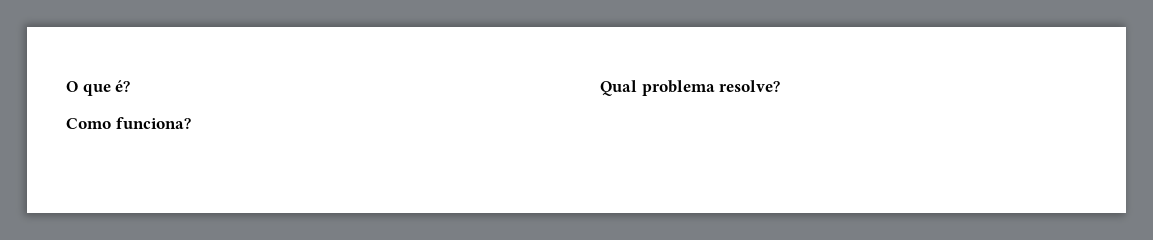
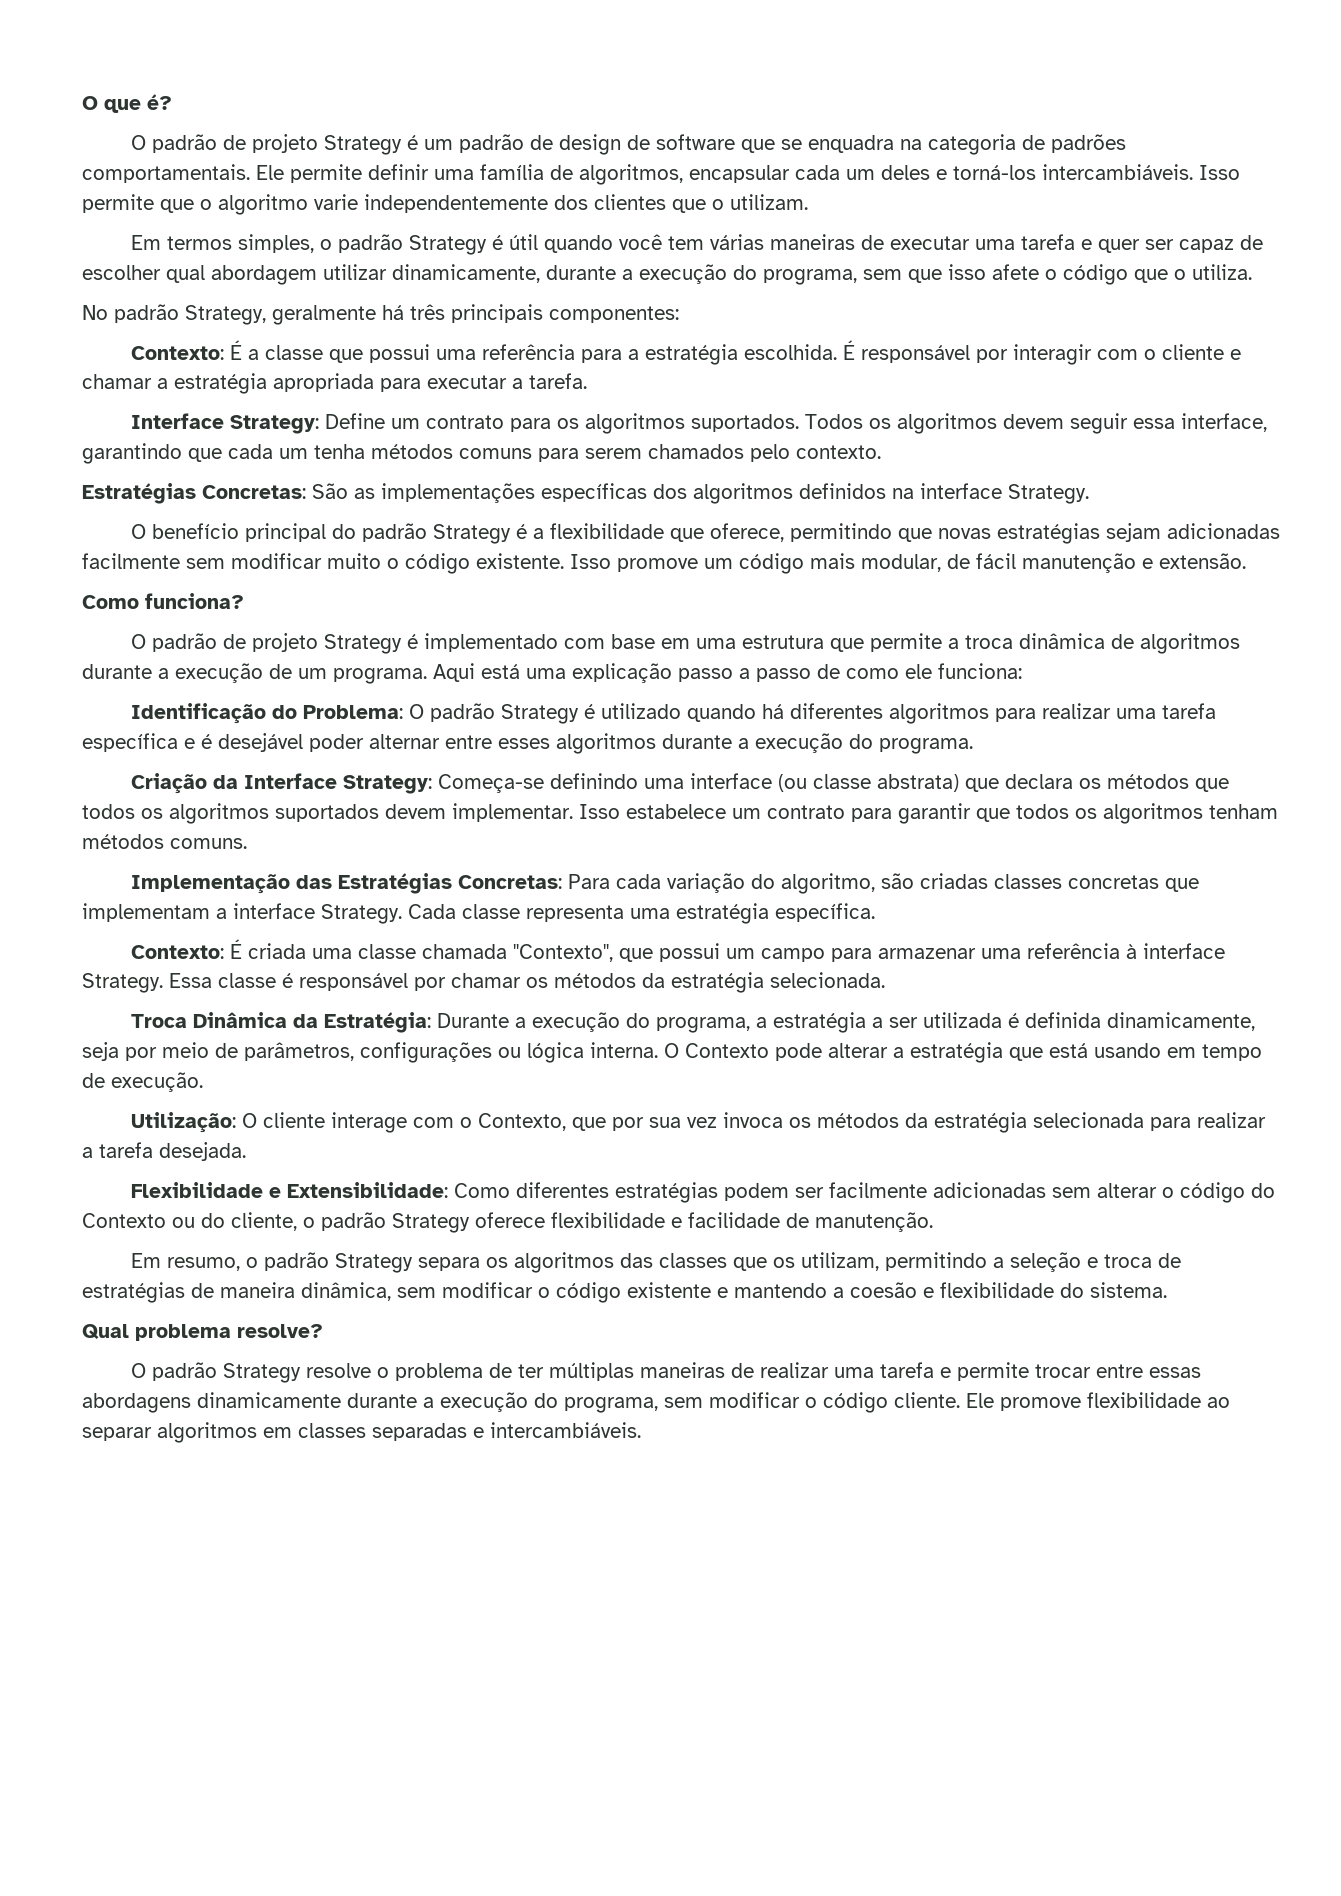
+ O padrão de projeto Strategy é um padrão de design de software que se enquadra na categoria de padrões comportamentais. Ele permite definir uma família de algoritmos, encapsular cada um deles e torná-los intercambiáveis. Isso permite que o algoritmo varie independentemente dos clientes que o utilizam.
+ Em termos simples, o padrão Strategy é útil quando você tem várias maneiras de executar uma tarefa e quer ser capaz de escolher qual abordagem utilizar dinamicamente, durante a execução do programa, sem que isso afete o código que o utiliza.
+ No padrão Strategy, geralmente há três principais componentes:
+ Contexto: É a classe que possui uma referência para a estratégia escolhida. É responsável por interagir com o cliente e chamar a estratégia apropriada para executar a tarefa.
+ Interface Strategy: Define um contrato para os algoritmos suportados. Todos os algoritmos devem seguir essa interface, garantindo que cada um tenha métodos comuns para serem chamados pelo contexto.
+ Estratégias Concretas: São as implementações específicas dos algoritmos definidos na interface Strategy.
+ O benefício principal do padrão Strategy é a flexibilidade que oferece, permitindo que novas estratégias sejam adicionadas facilmente sem modificar muito o código existente. Isso promove um código mais modular, de fácil manutenção e extensão.
  Como funciona?
+ O padrão de projeto Strategy é implementado com base em uma estrutura que permite a troca dinâmica de algoritmos durante a execução de um programa. Aqui está uma explicação passo a passo de como ele funciona:
+ Identificação do Problema: O padrão Strategy é utilizado quando há diferentes algoritmos para realizar uma tarefa específica e é desejável poder alternar entre esses algoritmos durante a execução do programa.
+ Criação da Interface Strategy: Começa-se definindo uma interface (ou classe abstrata) que declara os métodos que todos os algoritmos suportados devem implementar. Isso estabelece um contrato para garantir que todos os algoritmos tenham métodos comuns.
+ Implementação das Estratégias Concretas: Para cada variação do algoritmo, são criadas classes concretas que implementam a interface Strategy. Cada classe representa uma estratégia específica.
+ Contexto: É criada uma classe chamada "Contexto", que possui um campo para armazenar uma referência à interface Strategy. Essa classe é responsável por chamar os métodos da estratégia selecionada.
+ Troca Dinâmica da Estratégia: Durante a execução do programa, a estratégia a ser utilizada é definida dinamicamente, seja por meio de parâmetros, configurações ou lógica interna. O Contexto pode alterar a estratégia que está usando em tempo de execução.
+ Utilização: O cliente interage com o Contexto, que por sua vez invoca os métodos da estratégia selecionada para realizar a tarefa desejada.
+ Flexibilidade e Extensibilidade: Como diferentes estratégias podem ser facilmente adicionadas sem alterar o código do Contexto ou do cliente, o padrão Strategy oferece flexibilidade e facilidade de manutenção.
+ Em resumo, o padrão Strategy separa os algoritmos das classes que os utilizam, permitindo a seleção e troca de estratégias de maneira dinâmica, sem modificar o código existente e mantendo a coesão e flexibilidade do sistema.
  Qual problema resolve?
+ O padrão Strategy resolve o problema de ter múltiplas maneiras de realizar uma tarefa e permite trocar entre essas abordagens dinamicamente durante a execução do programa, sem modificar o código cliente. Ele promove flexibilidade ao separar algoritmos em classes separadas e intercambiáveis.

